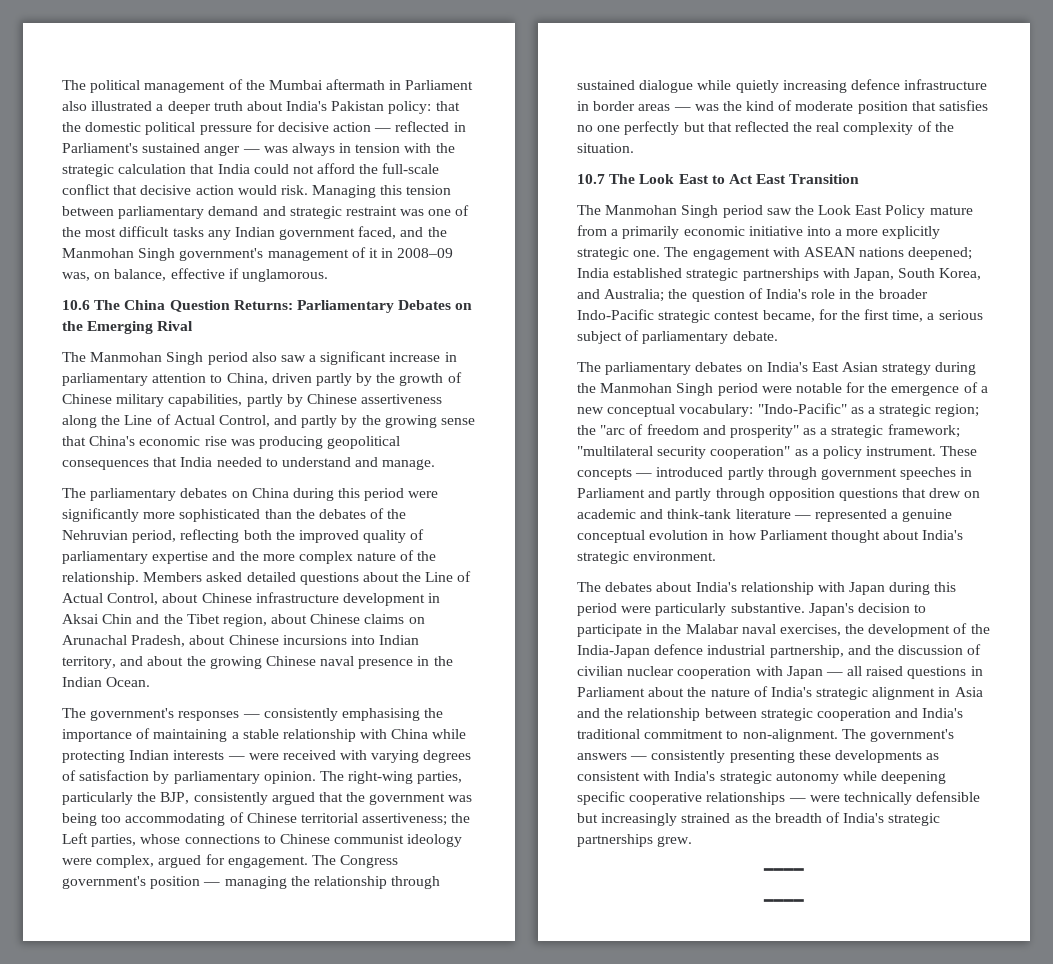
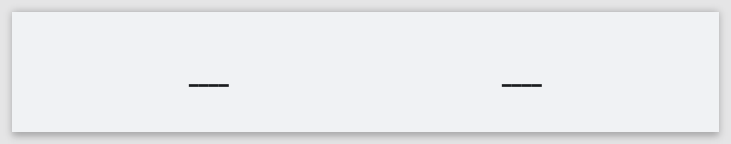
- The political management of the Mumbai aftermath in Parliament also illustrated a deeper truth about India's Pakistan policy: that the domestic political pressure for decisive action — reflected in Parliament's sustained anger — was always in tension with the strategic calculation that India could not afford the full-scale conflict that decisive action would risk. Managing this tension between parliamentary demand and strategic restraint was one of the most difficult tasks any Indian government faced, and the Manmohan Singh government's management of it in 2008–09 was, on balance, effective if unglamorous.
- 10.6 The China Question Returns: Parliamentary Debates on the Emerging Rival
- The Manmohan Singh period also saw a significant increase in parliamentary attention to China, driven partly by the growth of Chinese military capabilities, partly by Chinese assertiveness along the Line of Actual Control, and partly by the growing sense that China's economic rise was producing geopolitical consequences that India needed to understand and manage.
- The parliamentary debates on China during this period were significantly more sophisticated than the debates of the Nehruvian period, reflecting both the improved quality of parliamentary expertise and the more complex nature of the relationship. Members asked detailed questions about the Line of Actual Control, about Chinese infrastructure development in Aksai Chin and the Tibet region, about Chinese claims on Arunachal Pradesh, about Chinese incursions into Indian territory, and about the growing Chinese naval presence in the Indian Ocean.
- The government's responses — consistently emphasising the importance of maintaining a stable relationship with China while protecting Indian interests — were received with varying degrees of satisfaction by parliamentary opinion. The right-wing parties, particularly the BJP, consistently argued that the government was being too accommodating of Chinese territorial assertiveness; the Left parties, whose connections to Chinese communist ideology were complex, argued for engagement. The Congress government's position — managing the relationship through sustained dialogue while quietly increasing defence infrastructure in border areas — was the kind of moderate position that satisfies no one perfectly but that reflected the real complexity of the situation.
- 10.7 The Look East to Act East Transition
- The Manmohan Singh period saw the Look East Policy mature from a primarily economic initiative into a more explicitly strategic one. The engagement with ASEAN nations deepened; India established strategic partnerships with Japan, South Korea, and Australia; the question of India's role in the broader Indo-Pacific strategic contest became, for the first time, a serious subject of parliamentary debate.
- The parliamentary debates on India's East Asian strategy during the Manmohan Singh period were notable for the emergence of a new conceptual vocabulary: "Indo-Pacific" as a strategic region; the "arc of freedom and prosperity" as a strategic framework; "multilateral security cooperation" as a policy instrument. These concepts — introduced partly through government speeches in Parliament and partly through opposition questions that drew on academic and think-tank literature — represented a genuine conceptual evolution in how Parliament thought about India's strategic environment.
- The debates about India's relationship with Japan during this period were particularly substantive. Japan's decision to participate in the Malabar naval exercises, the development of the India-Japan defence industrial partnership, and the discussion of civilian nuclear cooperation with Japan — all raised questions in Parliament about the nature of India's strategic alignment in Asia and the relationship between strategic cooperation and India's traditional commitment to non-alignment. The government's answers — consistently presenting these developments as consistent with India's strategic autonomy while deepening specific cooperative relationships — were technically defensible but increasingly strained as the breadth of India's strategic partnerships grew.

